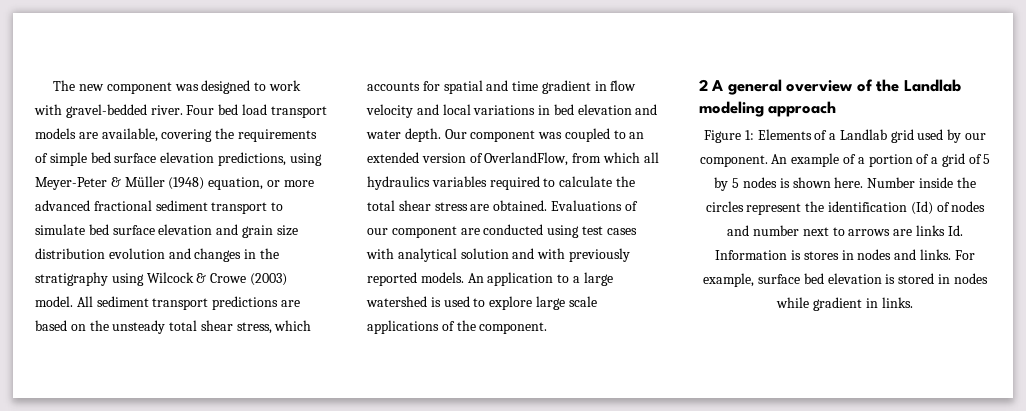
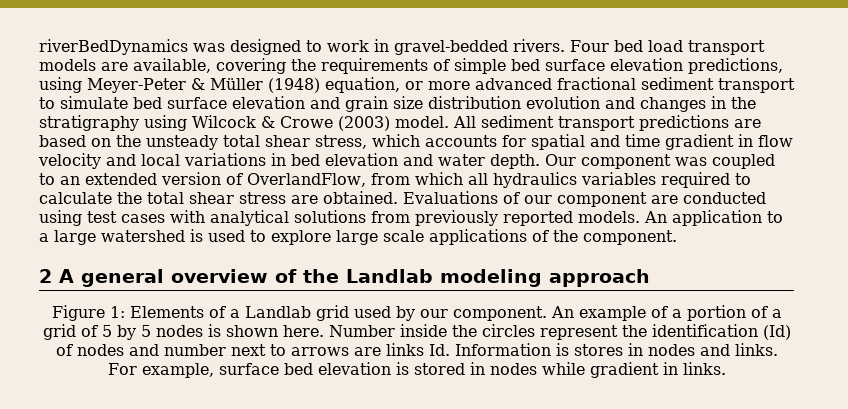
- The new component was designed to work with gravel-bedded river.
+ riverBedDynamics was designed to work in gravel-bedded rivers.
- Evaluations of our component are conducted using test cases with analytical solution and with previously reported models.
+ Evaluations of our component are conducted using test cases with analytical solutions from previously reported models.

